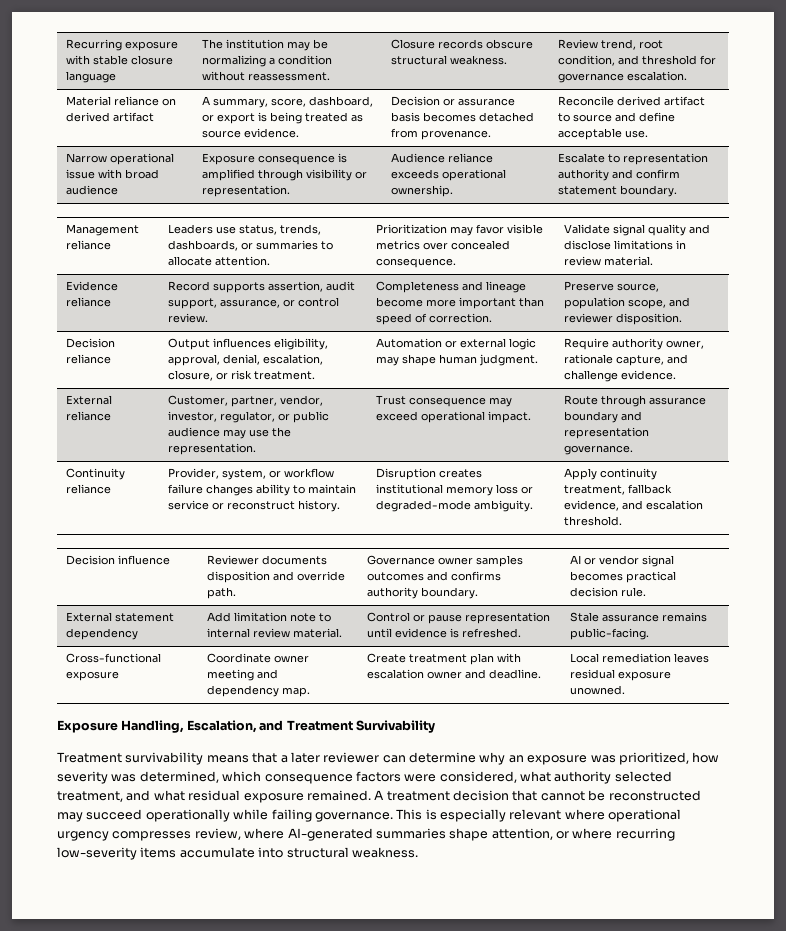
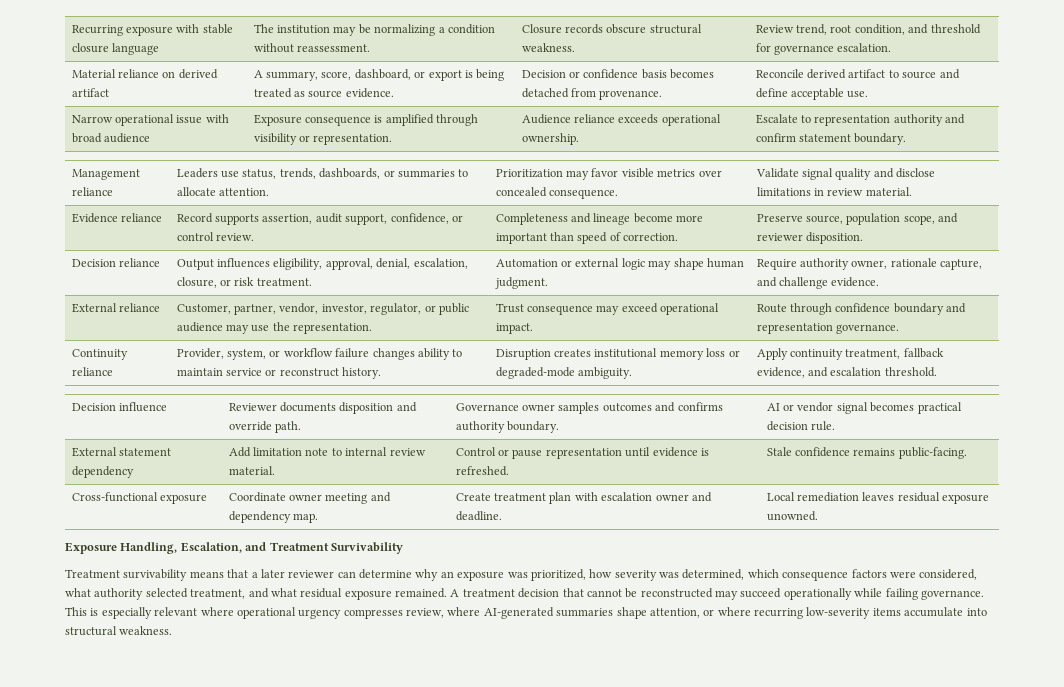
- Material reliance on derived artifact | A summary, score, dashboard, or export is being treated as source evidence. | Decision or assurance basis becomes detached from provenance. | Reconcile derived artifact to source and define acceptable use.
+ Material reliance on derived artifact | A summary, score, dashboard, or export is being treated as source evidence. | Decision or confidence basis becomes detached from provenance. | Reconcile derived artifact to source and define acceptable use.
- Evidence reliance | Record supports assertion, audit support, assurance, or control review. | Completeness and lineage become more important than speed of correction. | Preserve source, population scope, and reviewer disposition.
+ Evidence reliance | Record supports assertion, audit support, confidence, or control review. | Completeness and lineage become more important than speed of correction. | Preserve source, population scope, and reviewer disposition.
- External reliance | Customer, partner, vendor, investor, regulator, or public audience may use the representation. | Trust consequence may exceed operational impact. | Route through assurance boundary and representation governance.
+ External reliance | Customer, partner, vendor, investor, regulator, or public audience may use the representation. | Trust consequence may exceed operational impact. | Route through confidence boundary and representation governance.
- External statement dependency | Add limitation note to internal review material. | Control or pause representation until evidence is refreshed. | Stale assurance remains public-facing.
+ External statement dependency | Add limitation note to internal review material. | Control or pause representation until evidence is refreshed. | Stale confidence remains public-facing.

